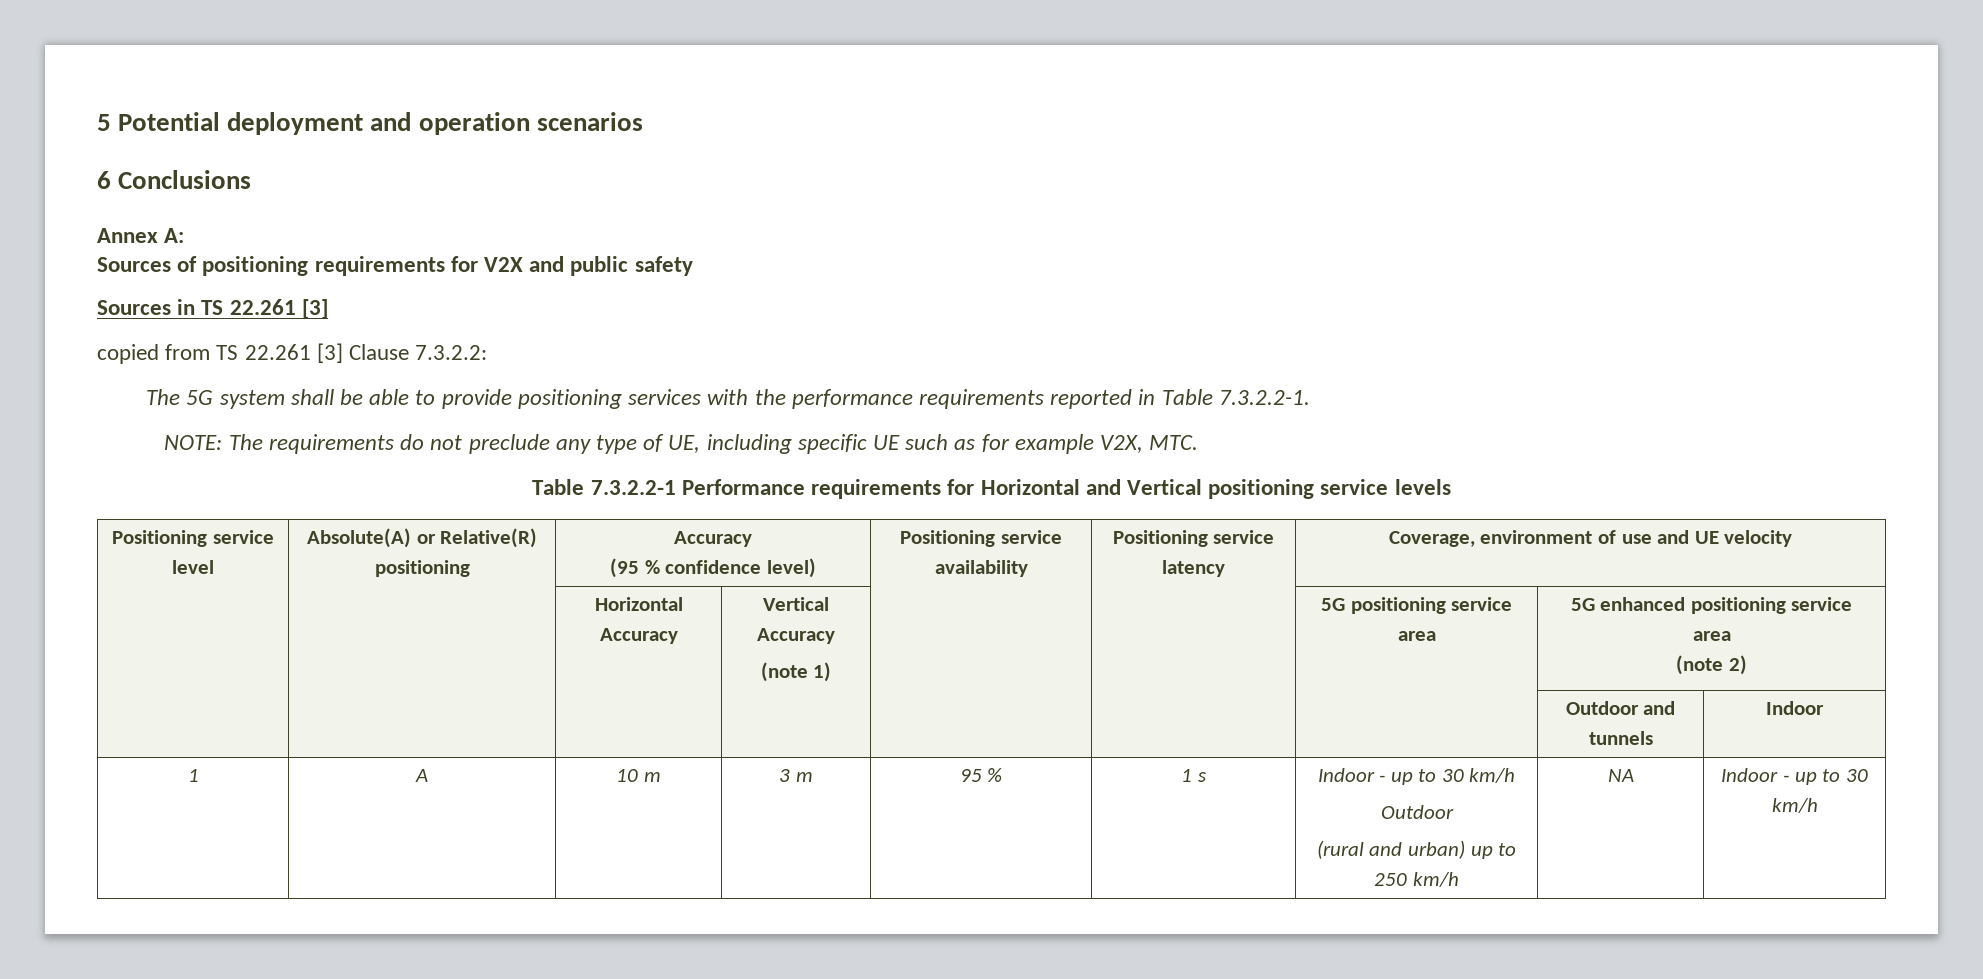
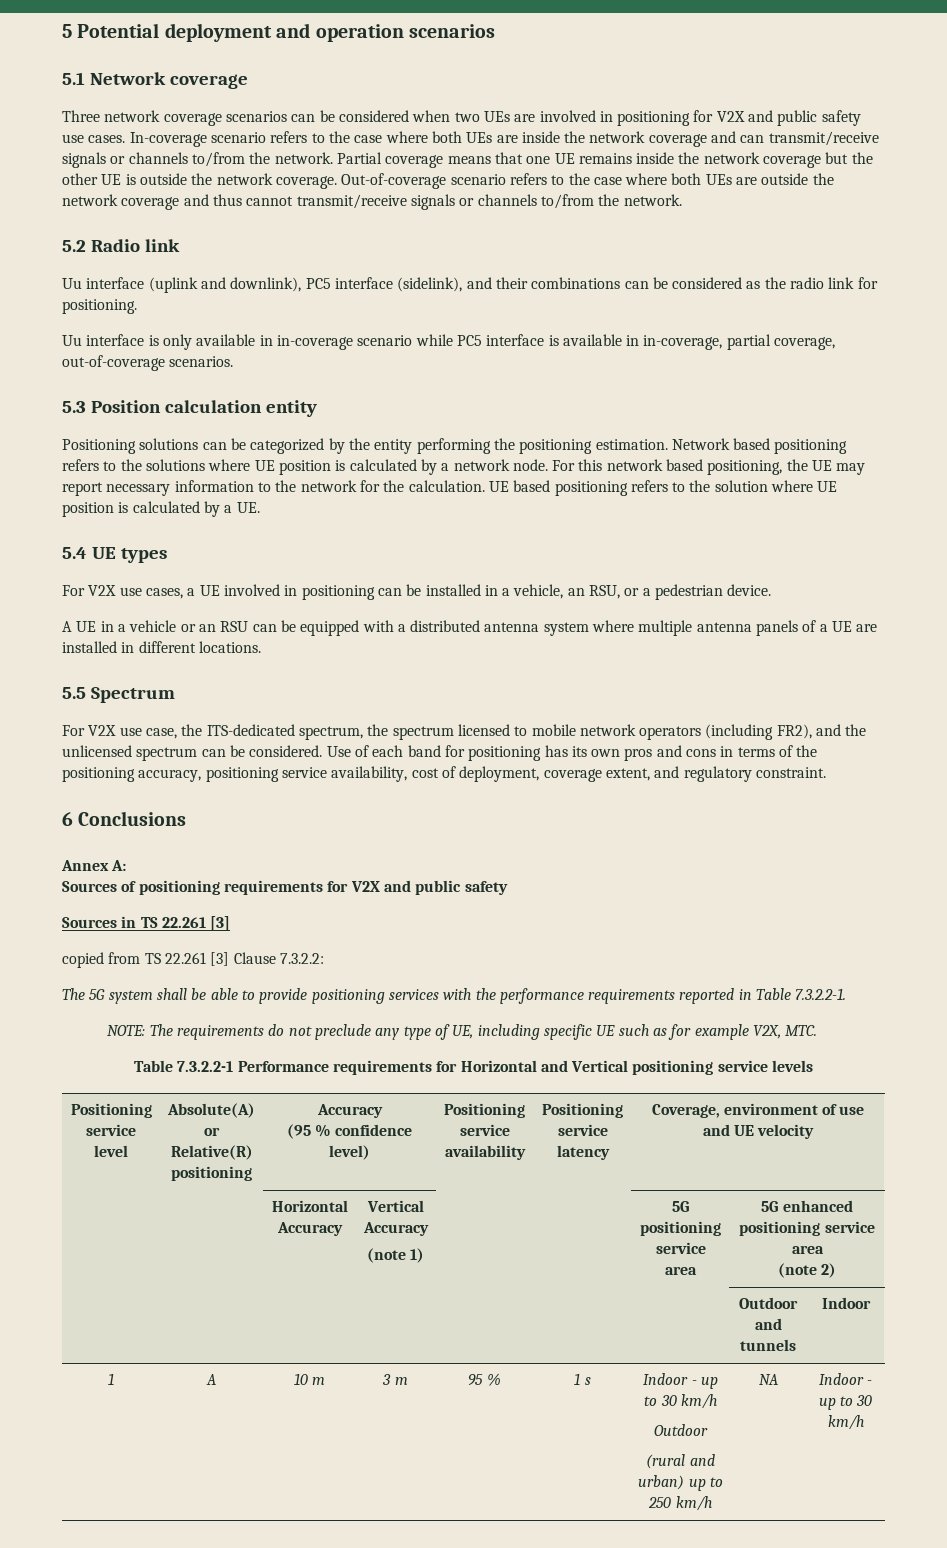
+ 5.1 Network coverage
+ Three network coverage scenarios can be considered when two UEs are involved in positioning for V2X and public safety use cases. In-coverage scenario refers to the case where both UEs are inside the network coverage and can transmit/receive signals or channels to/from the network. Partial coverage means that one UE remains inside the network coverage but the other UE is outside the network coverage. Out-of-coverage scenario refers to the case where both UEs are outside the network coverage and thus cannot transmit/receive signals or channels to/from the network.
+ 5.2 Radio link
+ Uu interface (uplink and downlink), PC5 interface (sidelink), and their combinations can be considered as the radio link for positioning.
+ Uu interface is only available in in-coverage scenario while PC5 interface is available in in-coverage, partial coverage, out-of-coverage scenarios.
+ 5.3 Position calculation entity
+ Positioning solutions can be categorized by the entity performing the positioning estimation. Network based positioning refers to the solutions where UE position is calculated by a network node. For this network based positioning, the UE may report necessary information to the network for the calculation. UE based positioning refers to the solution where UE position is calculated by a UE.
+ 5.4 UE types
+ For V2X use cases, a UE involved in positioning can be installed in a vehicle, an RSU, or a pedestrian device.
+ A UE in a vehicle or an RSU can be equipped with a distributed antenna system where multiple antenna panels of a UE are installed in different locations.
+ 5.5 Spectrum
+ For V2X use case, the ITS-dedicated spectrum, the spectrum licensed to mobile network operators (including FR2), and the unlicensed spectrum can be considered. Use of each band for positioning has its own pros and cons in terms of the positioning accuracy, positioning service availability, cost of deployment, coverage extent, and regulatory constraint.

